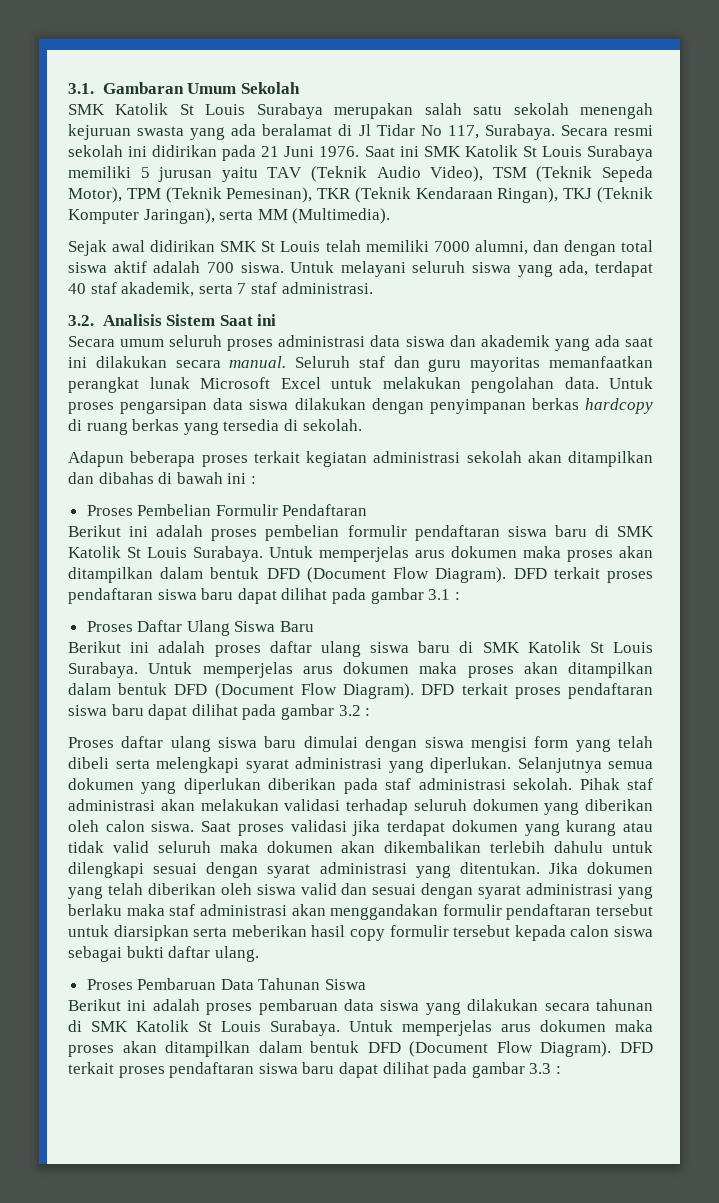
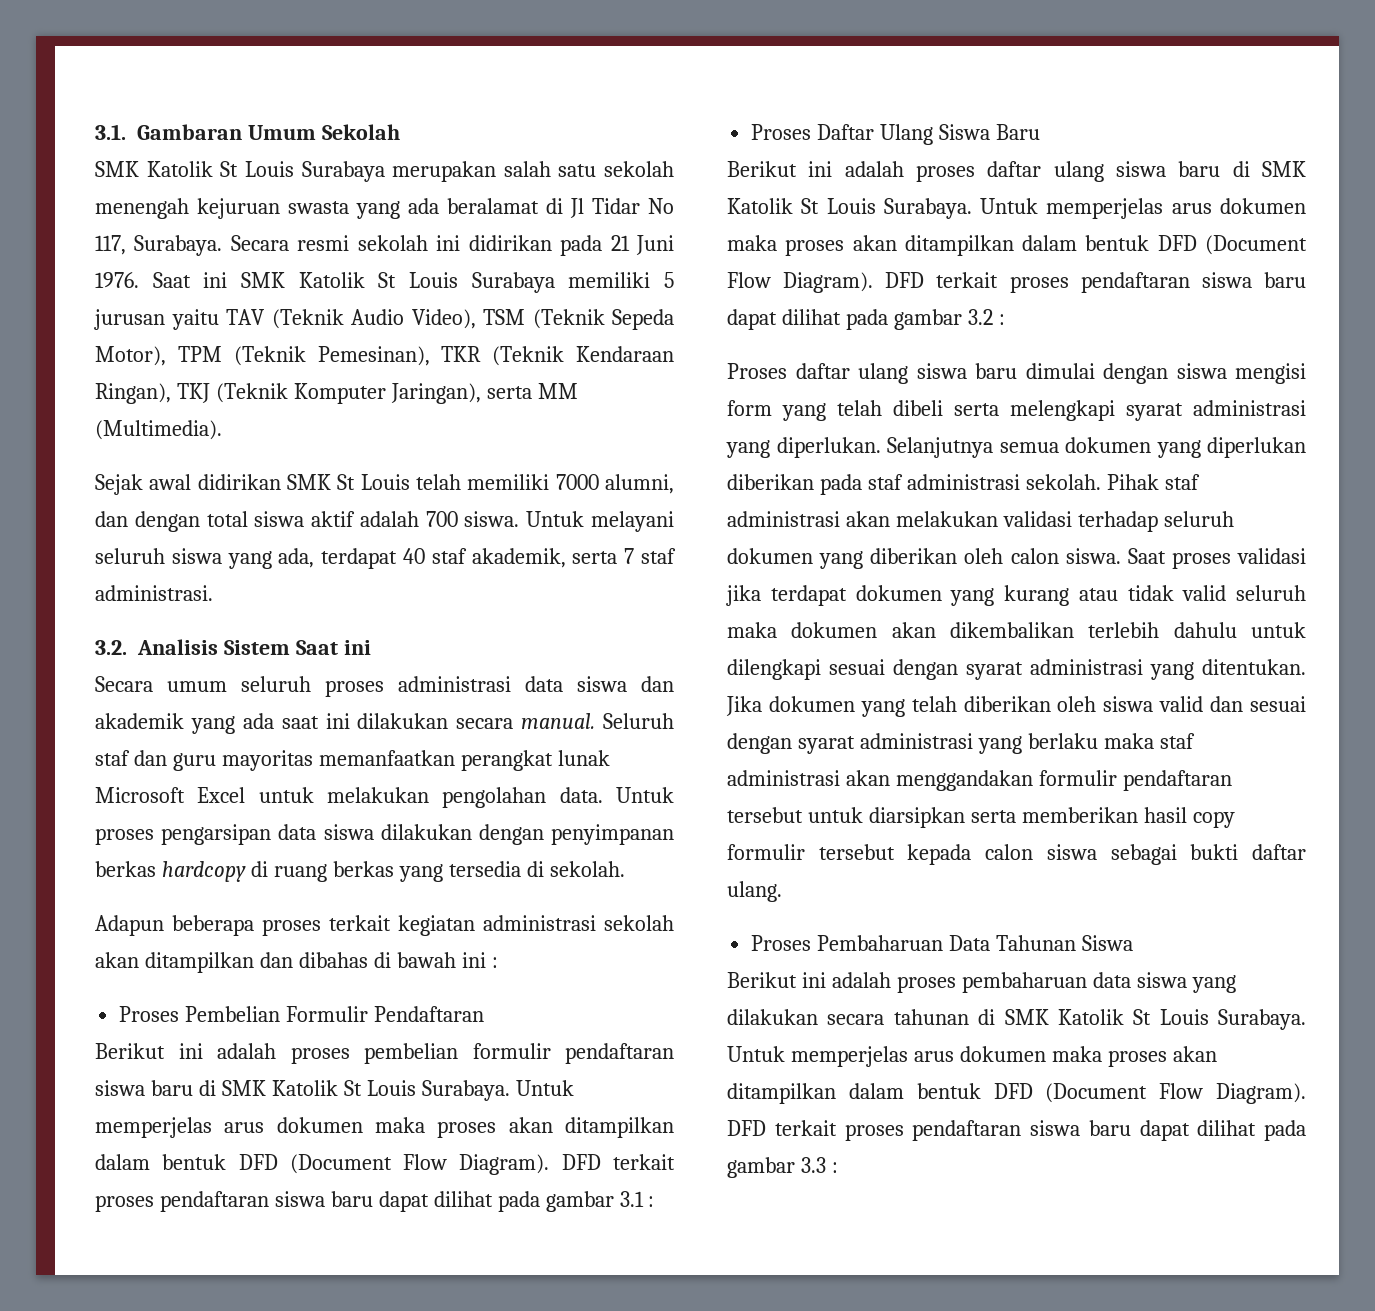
- Jika dokumen yang telah diberikan oleh siswa valid dan sesuai dengan syarat administrasi yang berlaku maka staf administrasi akan menggandakan formulir pendaftaran tersebut untuk diarsipkan serta meberikan hasil copy formulir tersebut kepada calon siswa sebagai bukti daftar ulang.
+ Jika dokumen yang telah diberikan oleh siswa valid dan sesuai dengan syarat administrasi yang berlaku maka staf administrasi akan menggandakan formulir pendaftaran tersebut untuk diarsipkan serta memberikan hasil copy formulir tersebut kepada calon siswa sebagai bukti daftar ulang.
- Proses Pembaruan Data Tahunan Siswa
+ Proses Pembaharuan Data Tahunan Siswa
- Berikut ini adalah proses pembaruan data siswa yang dilakukan secara tahunan di SMK Katolik St Louis Surabaya.
+ Berikut ini adalah proses pembaharuan data siswa yang dilakukan secara tahunan di SMK Katolik St Louis Surabaya.

